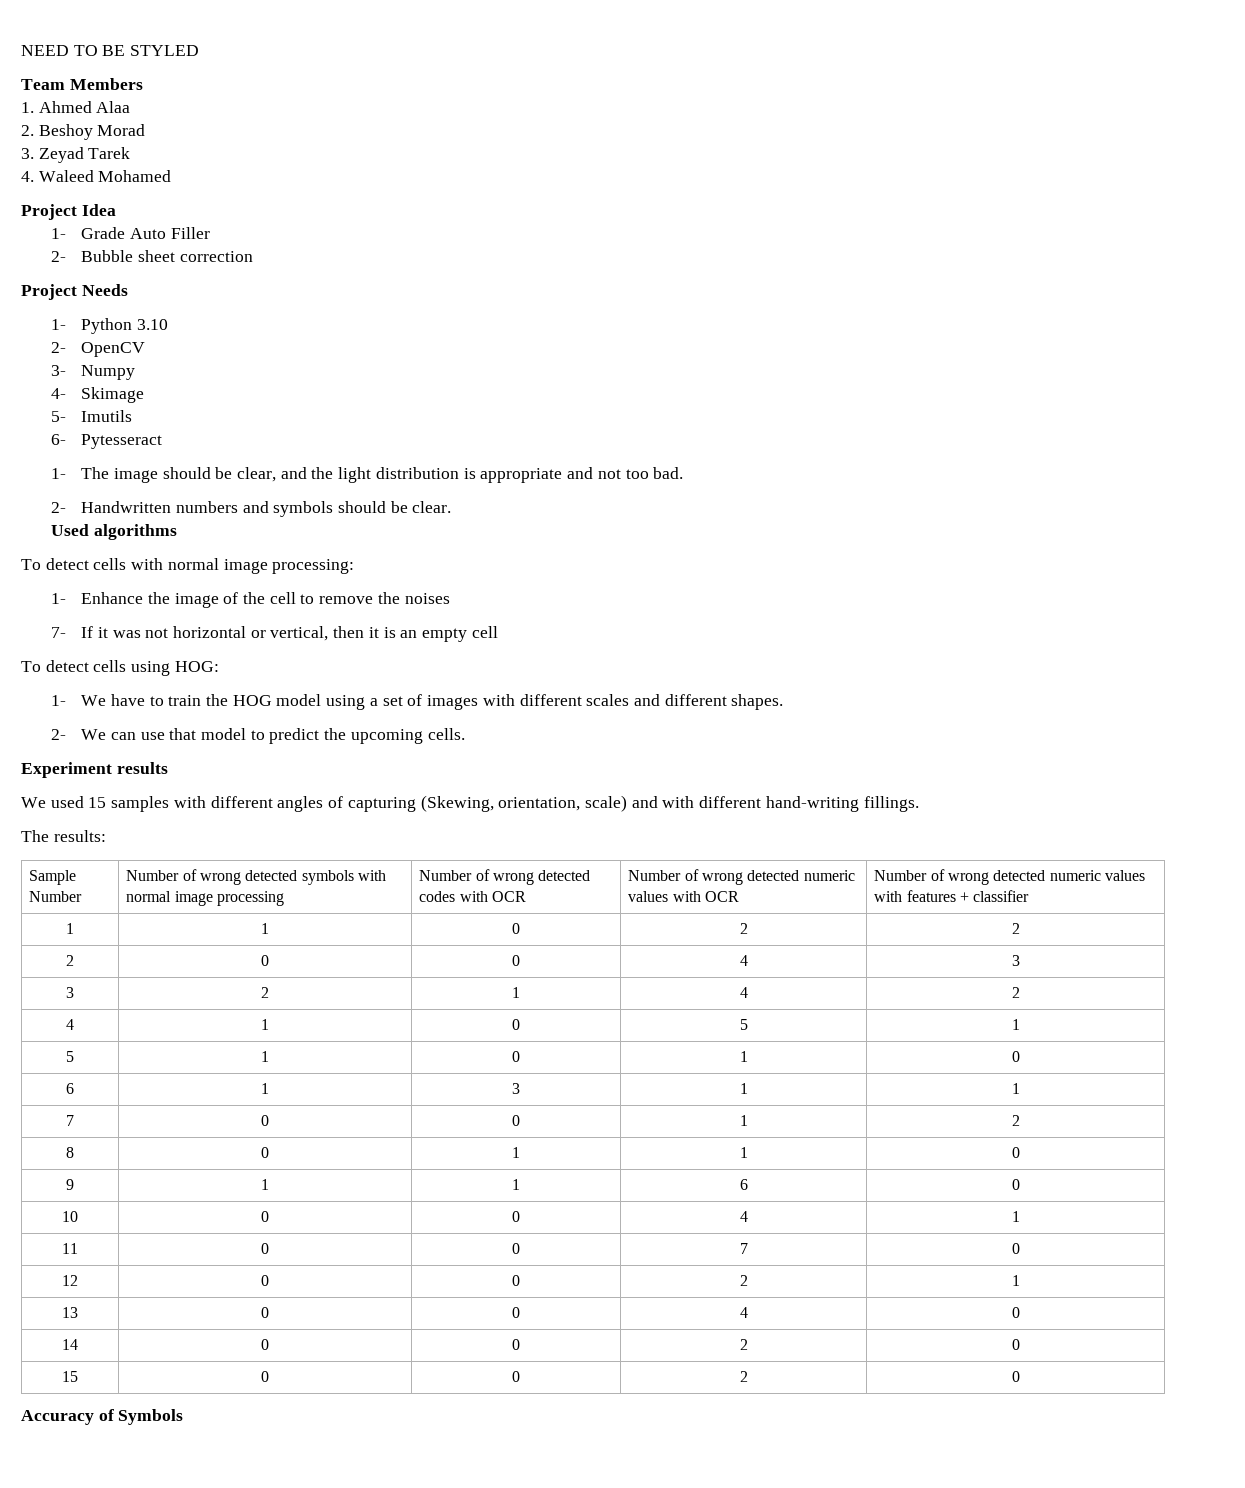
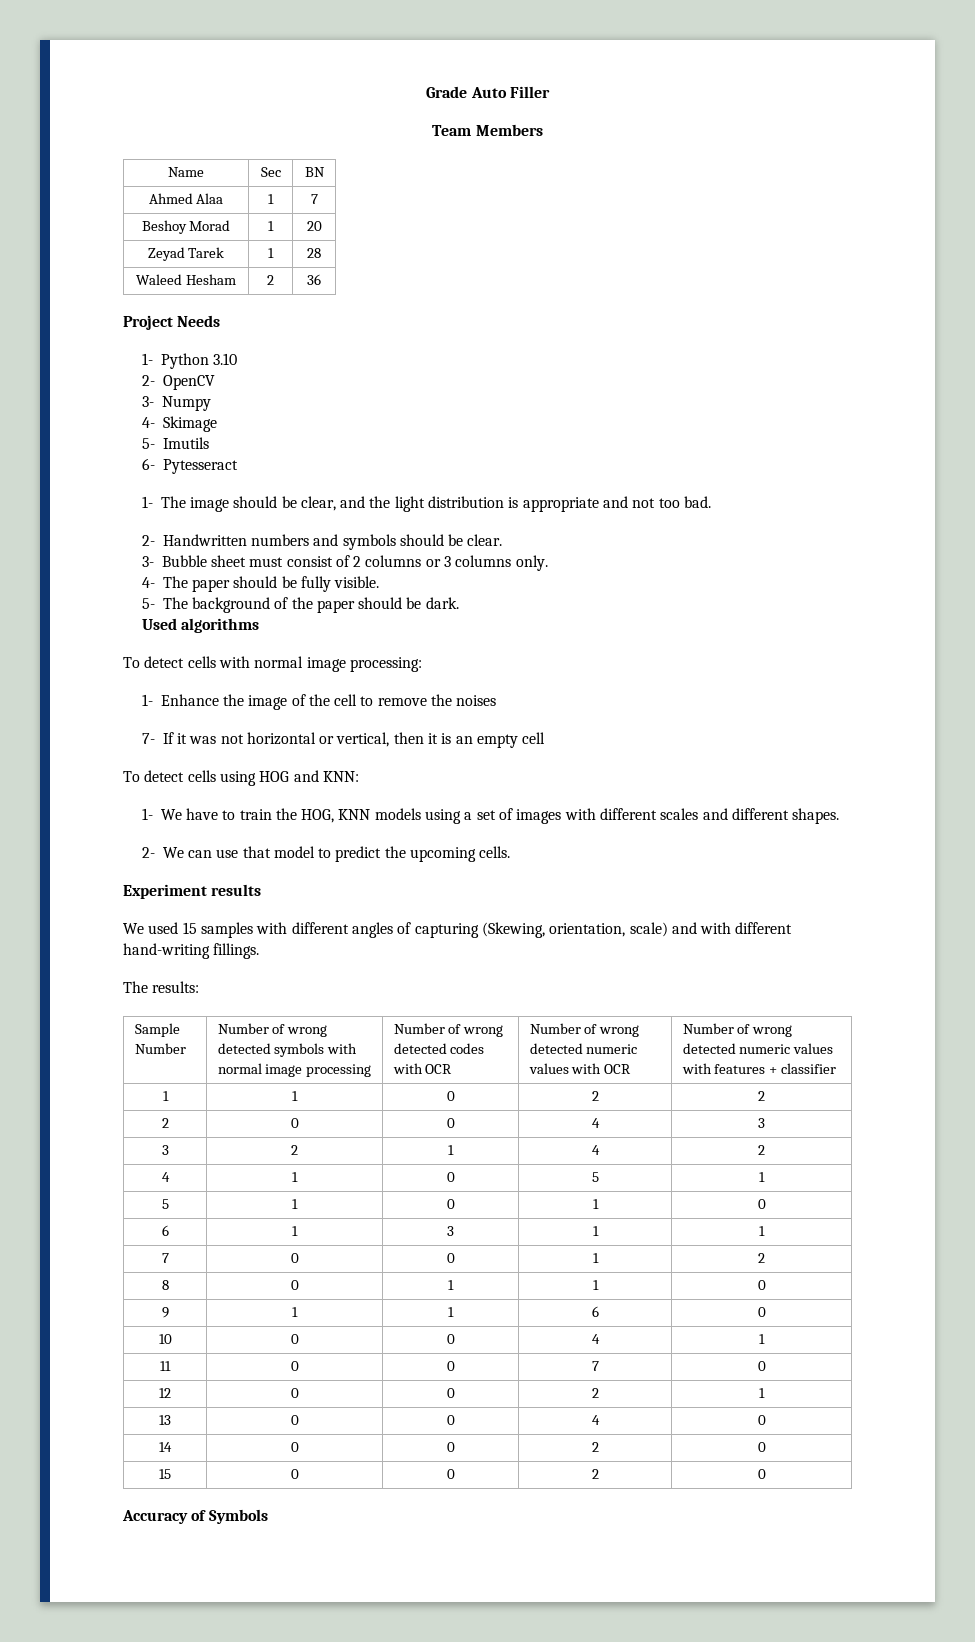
- NEED TO BE STYLED
+ Grade Auto Filler
  Team Members
- 1. Ahmed Alaa
- 2. Beshoy Morad
- 3. Zeyad Tarek
- 4. Waleed Mohamed
- Project Idea
- 1- Grade Auto Filler
- 2- Bubble sheet correction
+ Name | Sec | BN
+ Ahmed Alaa | 1 | 7
+ Beshoy Morad | 1 | 20
+ Zeyad Tarek | 1 | 28
+ Waleed Hesham | 2 | 36
+ 3- Bubble sheet must consist of 2 columns or 3 columns only.
+ 4- The paper should be fully visible.
+ 5- The background of the paper should be dark.
- To detect cells using HOG:
+ To detect cells using HOG and KNN:
- 1- We have to train the HOG model using a set of images with different scales and different shapes.
+ 1- We have to train the HOG, KNN models using a set of images with different scales and different shapes.

